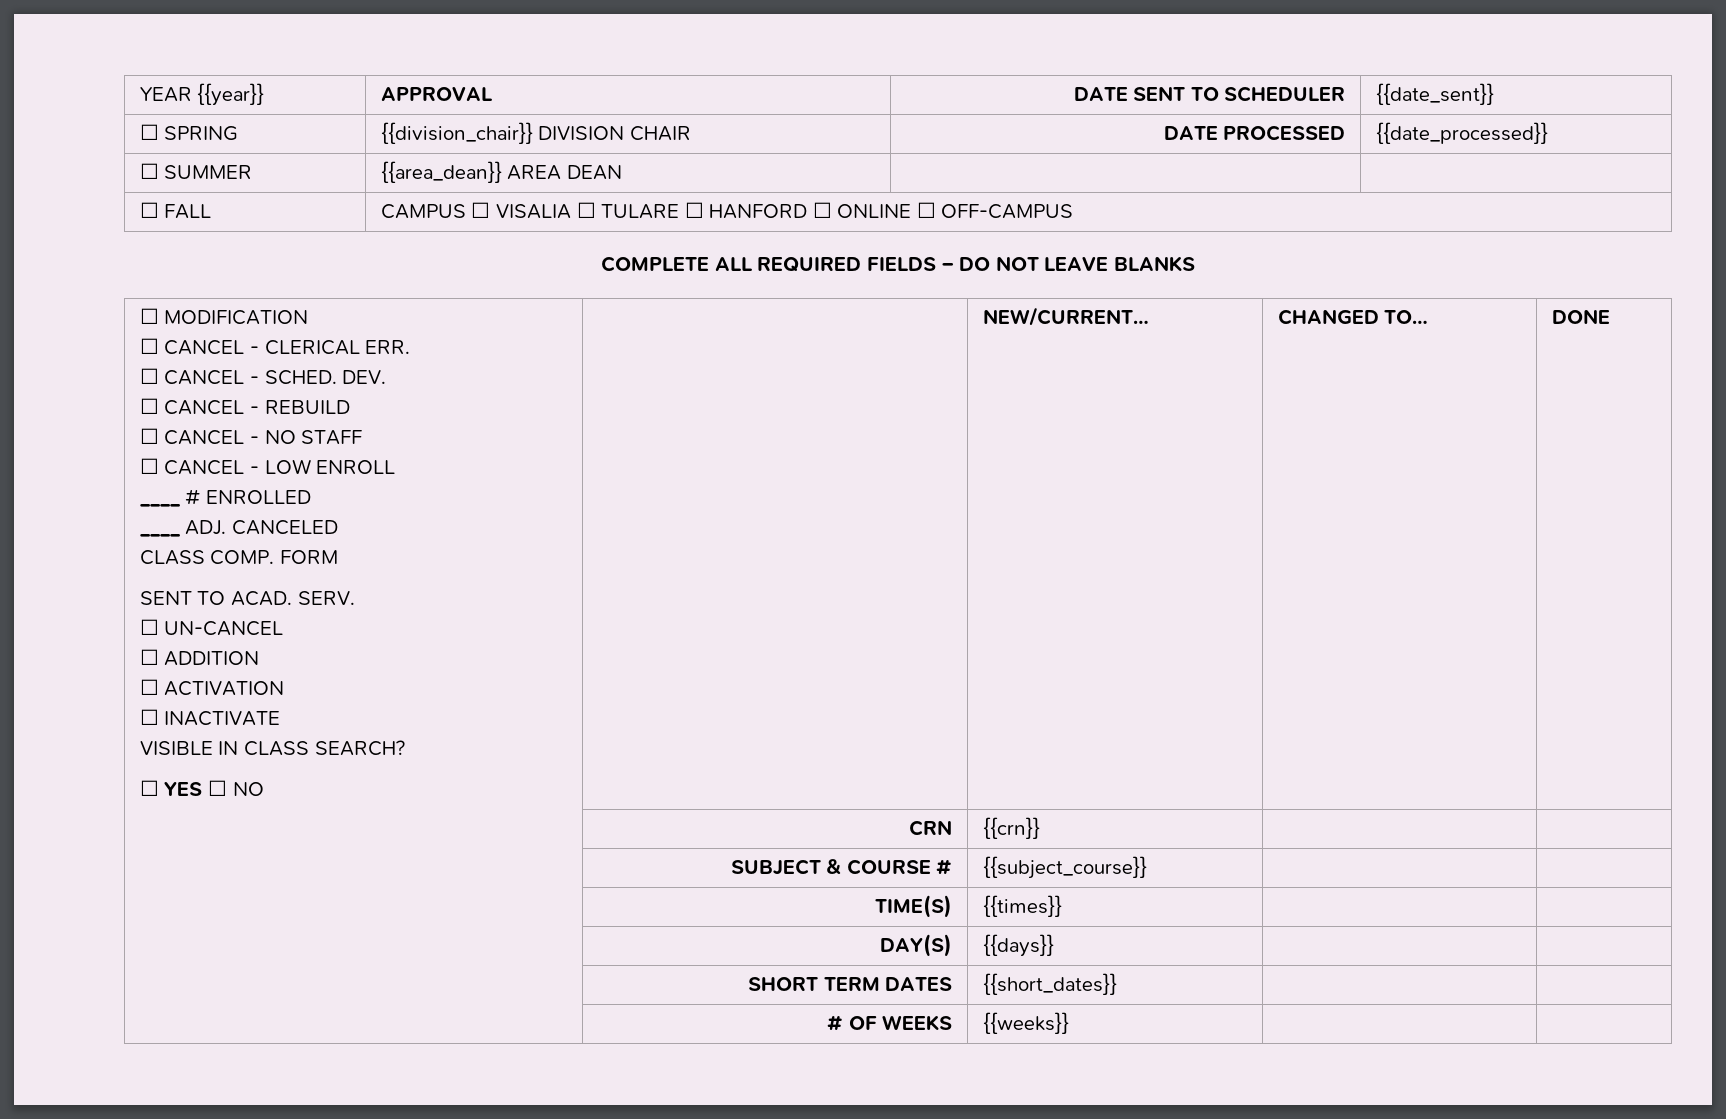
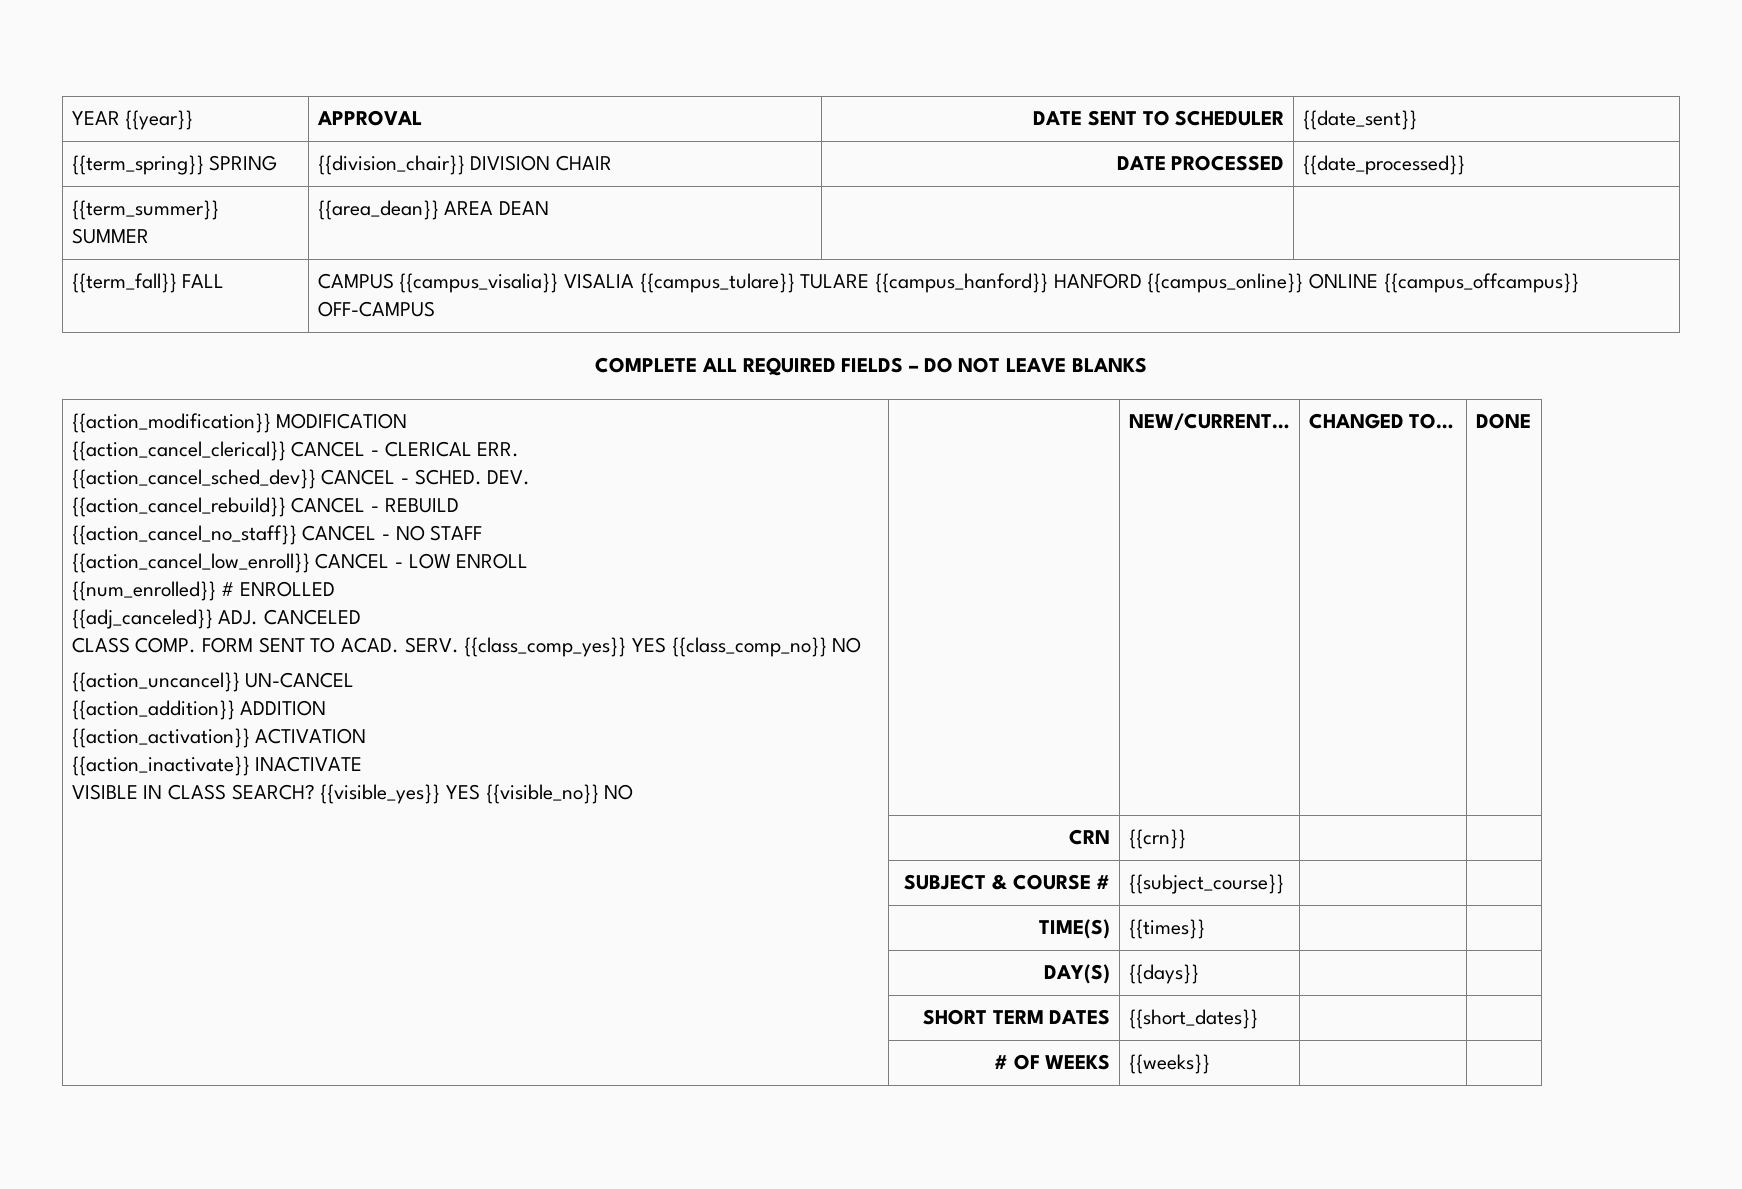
- ☐ SPRING | {{division_chair}} DIVISION CHAIR | DATE PROCESSED | {{date_processed}}
+ {{term_spring}} SPRING | {{division_chair}} DIVISION CHAIR | DATE PROCESSED | {{date_processed}}
- ☐ SUMMER | {{area_dean}} AREA DEAN | |
+ {{term_summer}} SUMMER | {{area_dean}} AREA DEAN | |
- ☐ FALL | CAMPUS ☐ VISALIA ☐ TULARE ☐ HANFORD ☐ ONLINE ☐ OFF-CAMPUS
+ {{term_fall}} FALL | CAMPUS {{campus_visalia}} VISALIA {{campus_tulare}} TULARE {{campus_hanford}} HANFORD {{campus_online}} ONLINE {{campus_offcampus}} OFF-CAMPUS
- ☐ MODIFICATION
+ {{action_modification}} MODIFICATION
- ☐ CANCEL - CLERICAL ERR.
+ {{action_cancel_clerical}} CANCEL - CLERICAL ERR.
- ☐ CANCEL - SCHED.
+ {{action_cancel_sched_dev}} CANCEL - SCHED.
- ☐ CANCEL - REBUILD
+ {{action_cancel_rebuild}} CANCEL - REBUILD
- ☐ CANCEL - NO STAFF
+ {{action_cancel_no_staff}} CANCEL - NO STAFF
- ☐ CANCEL - LOW ENROLL
+ {{action_cancel_low_enroll}} CANCEL - LOW ENROLL
- ____ # ENROLLED
+ {{num_enrolled}} # ENROLLED
- ____ ADJ. CANCELED
+ {{adj_canceled}} ADJ. CANCELED
- FORM
- SENT TO ACAD.
+ FORM SENT TO ACAD.
- SERV.
- ☐ UN-CANCEL
+ SERV. {{class_comp_yes}} YES {{class_comp_no}} NO
+ {{action_uncancel}} UN-CANCEL
- ☐ ADDITION
+ {{action_addition}} ADDITION
- ☐ ACTIVATION
+ {{action_activation}} ACTIVATION
- ☐ INACTIVATE
+ {{action_inactivate}} INACTIVATE
- VISIBLE IN CLASS SEARCH?
- ☐ YES ☐ NO
+ VISIBLE IN CLASS SEARCH? {{visible_yes}} YES {{visible_no}} NO

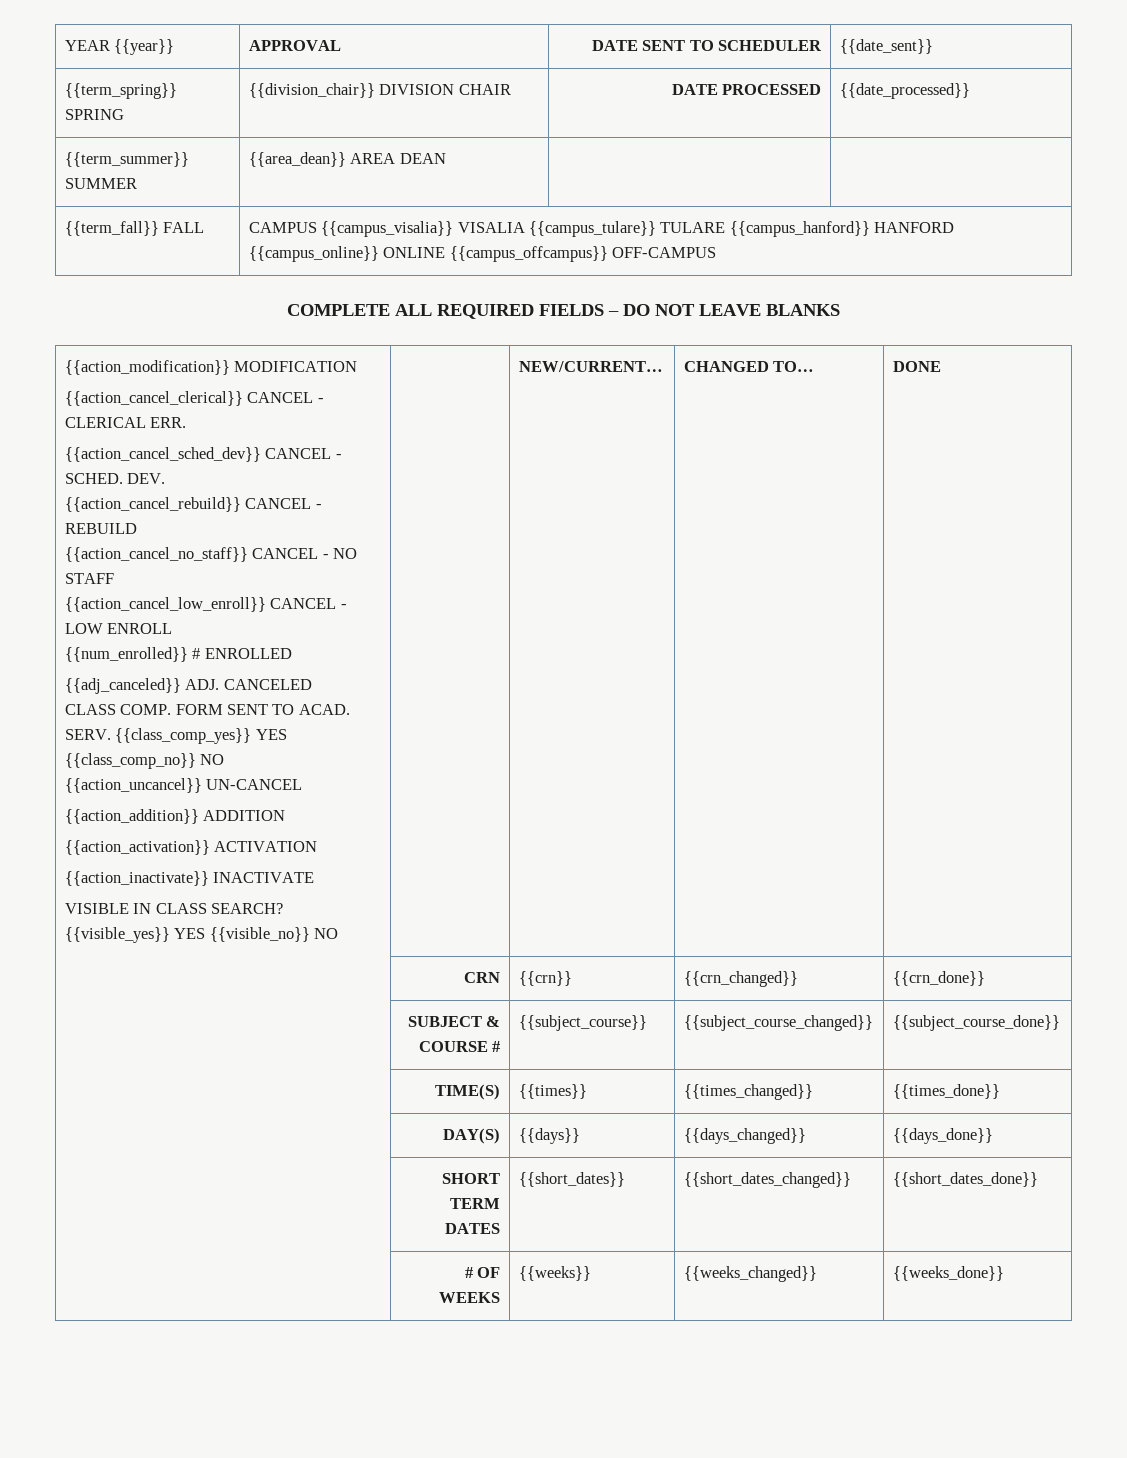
- | CRN | {{crn}} | |
+ | CRN | {{crn}} | {{crn_changed}} | {{crn_done}}
- | SUBJECT & COURSE # | {{subject_course}} | |
+ | SUBJECT & COURSE # | {{subject_course}} | {{subject_course_changed}} | {{subject_course_done}}
- | TIME(S) | {{times}} | |
+ | TIME(S) | {{times}} | {{times_changed}} | {{times_done}}
- | DAY(S) | {{days}} | |
+ | DAY(S) | {{days}} | {{days_changed}} | {{days_done}}
- | SHORT TERM DATES | {{short_dates}} | |
+ | SHORT TERM DATES | {{short_dates}} | {{short_dates_changed}} | {{short_dates_done}}
- | # OF WEEKS | {{weeks}} | |
+ | # OF WEEKS | {{weeks}} | {{weeks_changed}} | {{weeks_done}}

